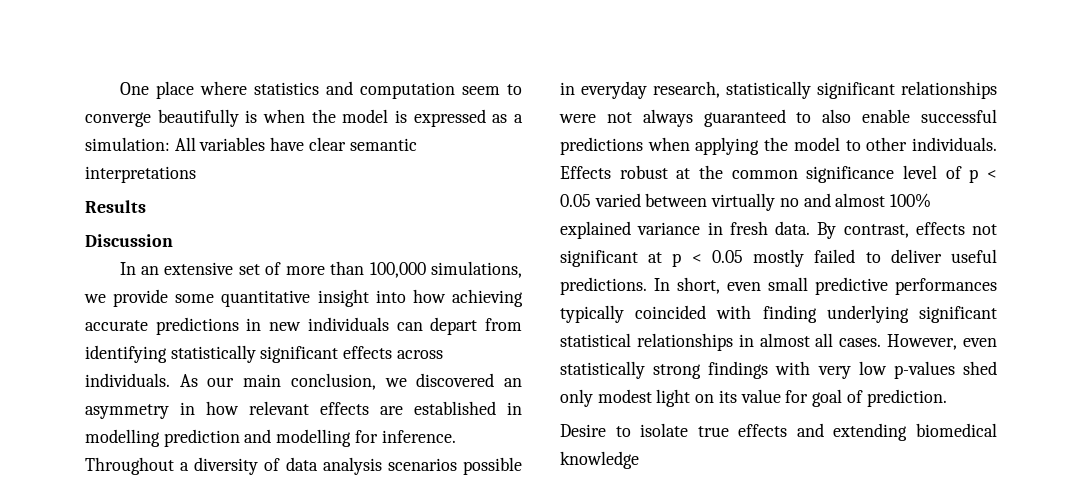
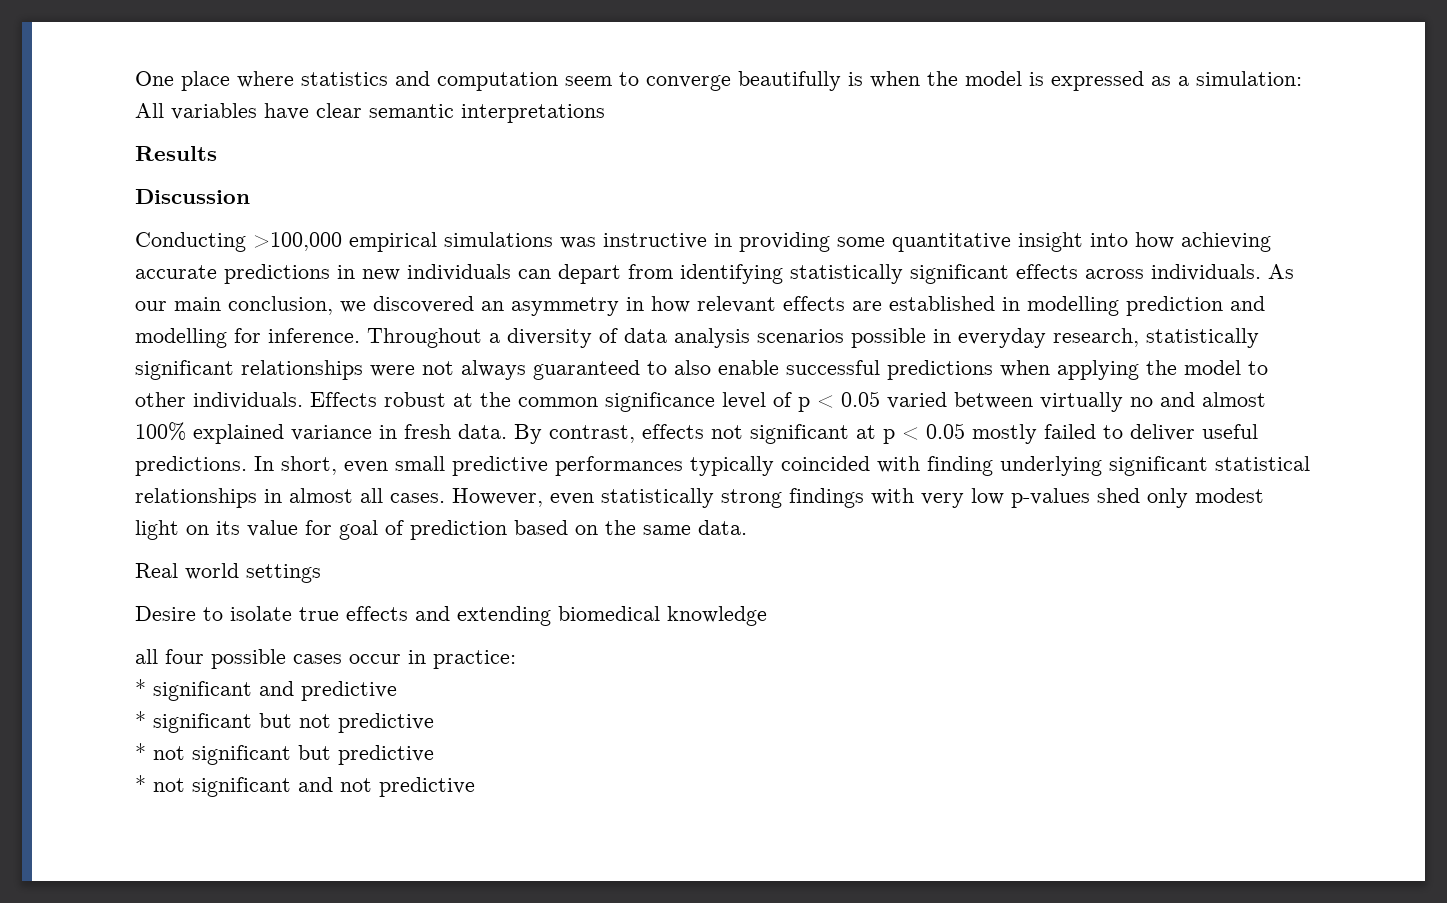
- In an extensive set of more than 100,000 simulations, we provide some quantitative insight into how achieving accurate predictions in new individuals can depart from identifying statistically significant effects across individuals.
+ Conducting >100,000 empirical simulations was instructive in providing some quantitative insight into how achieving accurate predictions in new individuals can depart from identifying statistically significant effects across individuals.
- However, even statistically strong findings with very low p-values shed only modest light on its value for goal of prediction.
+ However, even statistically strong findings with very low p-values shed only modest light on its value for goal of prediction based on the same data.
+ Real world settings
+ all four possible cases occur in practice:
+ * significant and predictive
+ * significant but not predictive
+ * not significant but predictive
+ * not significant and not predictive

